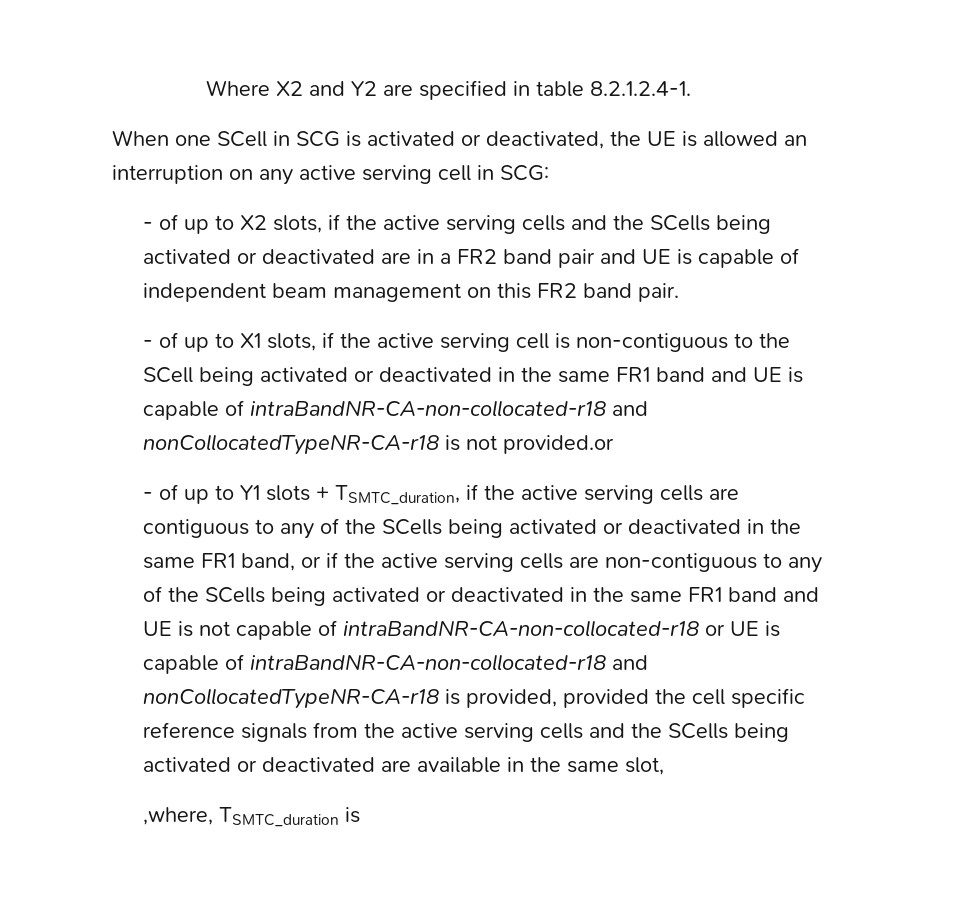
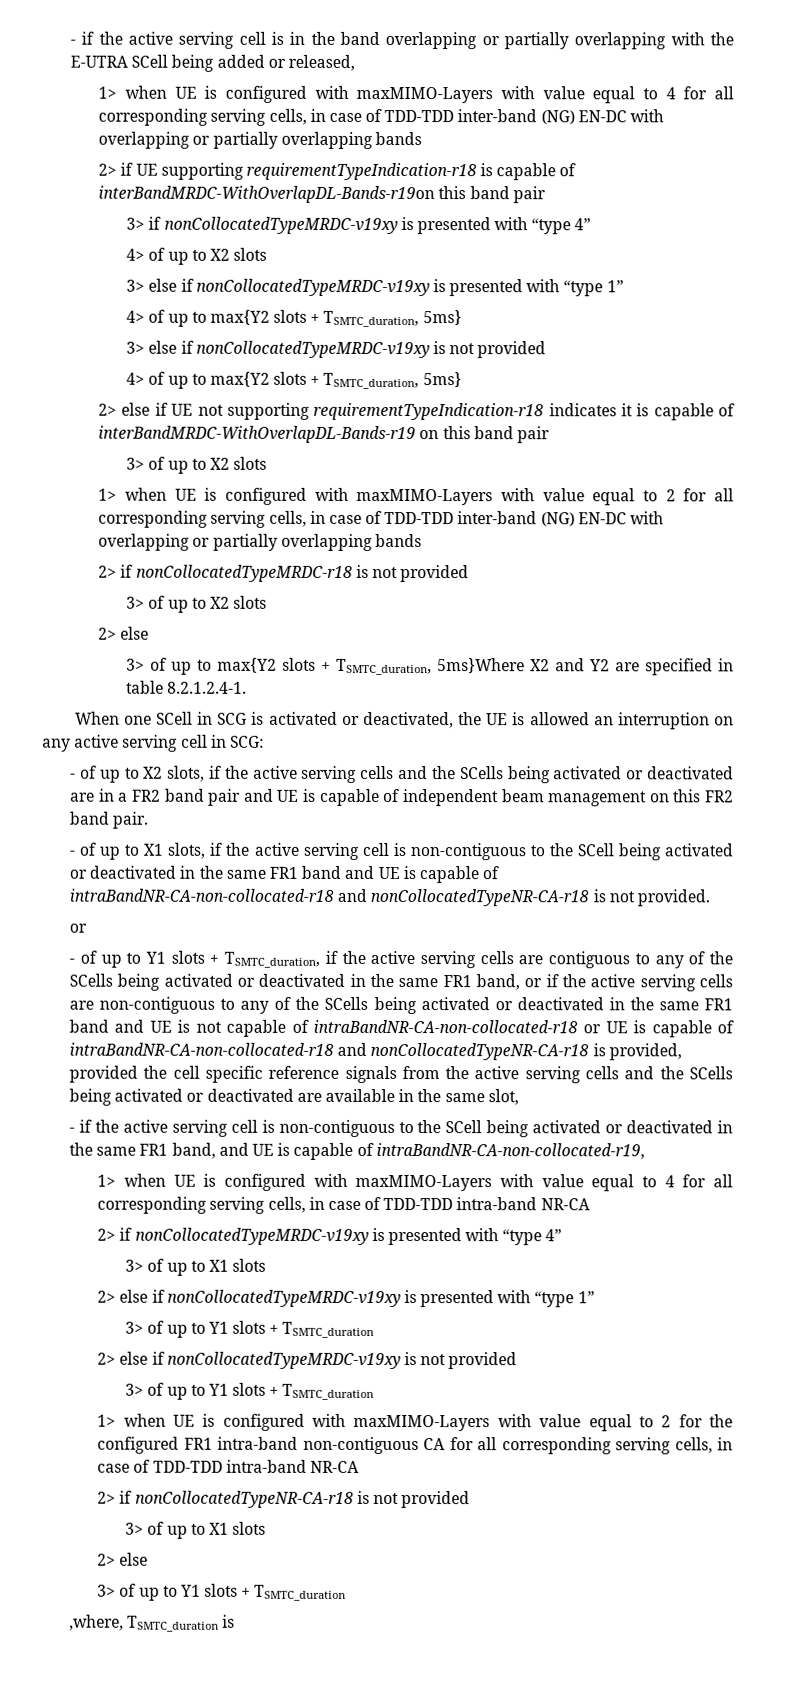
- Where X2 and Y2 are specified in table 8.2.1.2.4-1.
+ - if the active serving cell is in the band overlapping or partially overlapping with the E-UTRA SCell being added or released,
+ 1> when UE is configured with maxMIMO-Layers with value equal to 4 for all corresponding serving cells, in case of TDD-TDD inter-band (NG) EN-DC with overlapping or partially overlapping bands
+ 2> if UE supporting requirementTypeIndication-r18 is capable of interBandMRDC-WithOverlapDL-Bands-r19on this band pair
+ 3> if nonCollocatedTypeMRDC-v19xy is presented with “type 4”
+ 4> of up to X2 slots
+ 3> else if nonCollocatedTypeMRDC-v19xy is presented with “type 1”
+ 4> of up to max{Y2 slots + TSMTC_duration, 5ms}
+ 3> else if nonCollocatedTypeMRDC-v19xy is not provided
+ 4> of up to max{Y2 slots + TSMTC_duration, 5ms}
+ 2> else if UE not supporting requirementTypeIndication-r18 indicates it is capable of interBandMRDC-WithOverlapDL-Bands-r19 on this band pair
+ 3> of up to X2 slots
+ 1> when UE is configured with maxMIMO-Layers with value equal to 2 for all corresponding serving cells, in case of TDD-TDD inter-band (NG) EN-DC with overlapping or partially overlapping bands
+ 2> if nonCollocatedTypeMRDC-r18 is not provided
+ 3> of up to X2 slots
+ 2> else
+ 3> of up to max{Y2 slots + TSMTC_duration, 5ms}Where X2 and Y2 are specified in table 8.2.1.2.4-1.
- - of up to X1 slots, if the active serving cell is non-contiguous to the SCell being activated or deactivated in the same FR1 band and UE is capable of intraBandNR-CA-non-collocated-r18 and nonCollocatedTypeNR-CA-r18 is not provided.or
+ - of up to X1 slots, if the active serving cell is non-contiguous to the SCell being activated or deactivated in the same FR1 band and UE is capable of intraBandNR-CA-non-collocated-r18 and nonCollocatedTypeNR-CA-r18 is not provided.
+ or
+ - if the active serving cell is non-contiguous to the SCell being activated or deactivated in the same FR1 band, and UE is capable of intraBandNR-CA-non-collocated-r19,
+ 1> when UE is configured with maxMIMO-Layers with value equal to 4 for all corresponding serving cells, in case of TDD-TDD intra-band NR-CA
+ 2> if nonCollocatedTypeMRDC-v19xy is presented with “type 4”
+ 3> of up to X1 slots
+ 2> else if nonCollocatedTypeMRDC-v19xy is presented with “type 1”
+ 3> of up to Y1 slots + TSMTC_duration
+ 2> else if nonCollocatedTypeMRDC-v19xy is not provided
+ 3> of up to Y1 slots + TSMTC_duration
+ 1> when UE is configured with maxMIMO-Layers with value equal to 2 for the configured FR1 intra-band non-contiguous CA for all corresponding serving cells, in case of TDD-TDD intra-band NR-CA
+ 2> if nonCollocatedTypeNR-CA-r18 is not provided
+ 3> of up to X1 slots
+ 2> else
+ 3> of up to Y1 slots + TSMTC_duration

